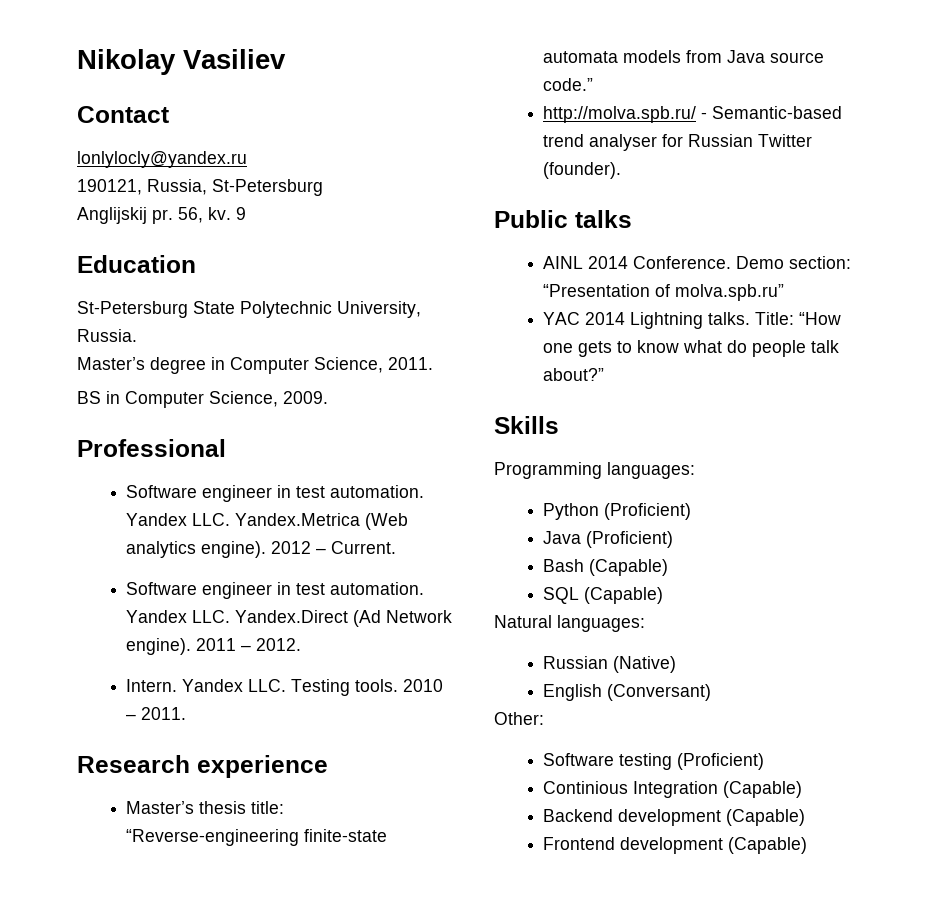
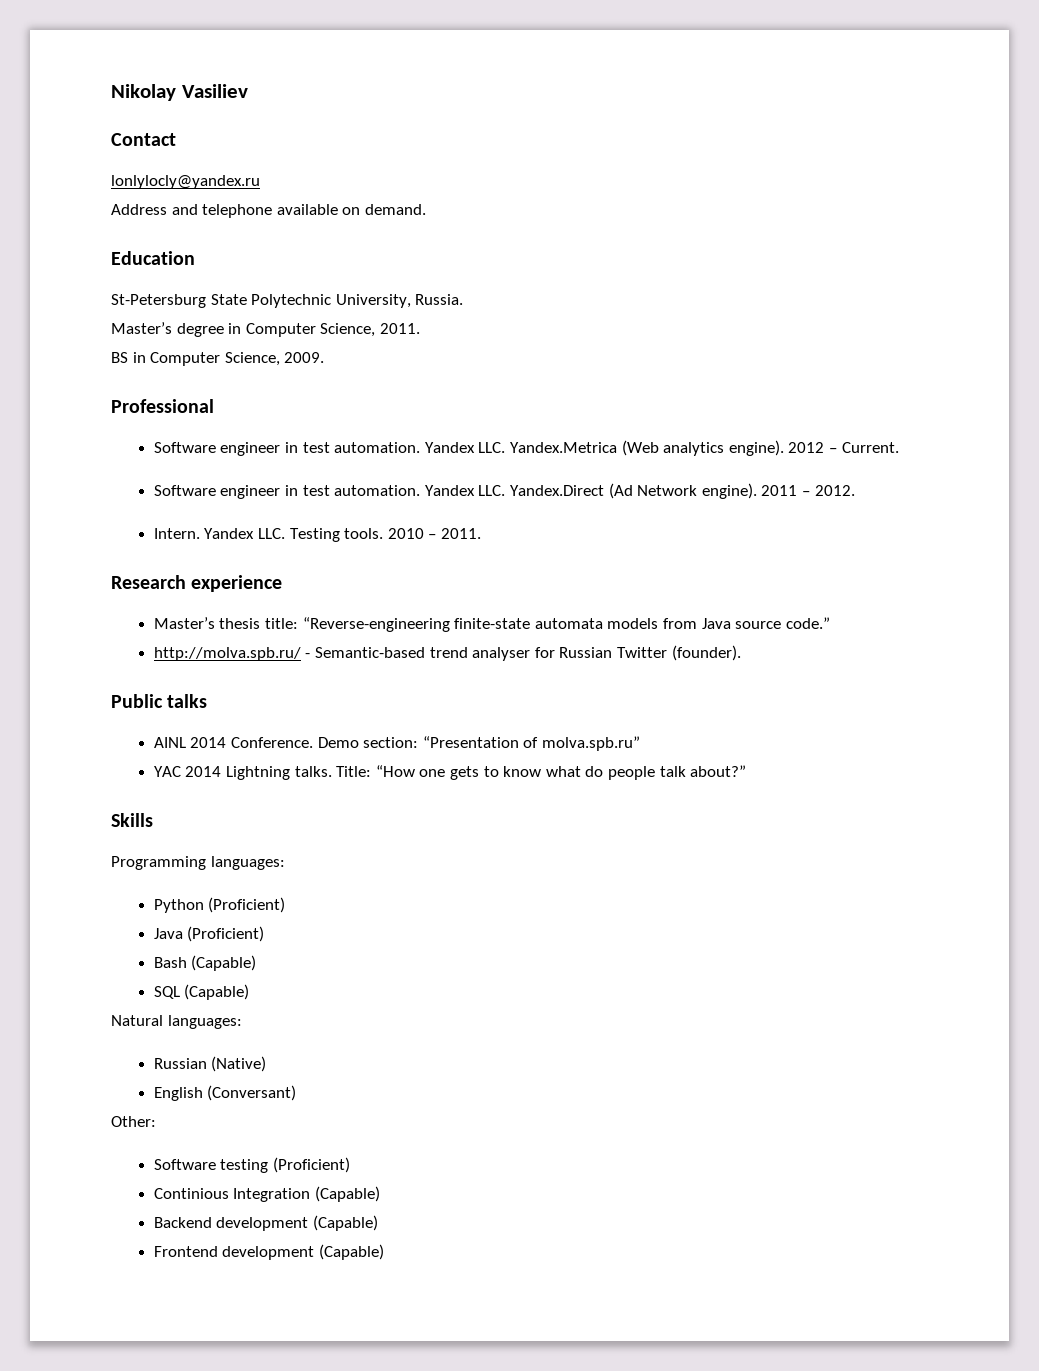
- 190121, Russia, St-Petersburg
- Anglijskij pr. 56, kv. 9
+ Address and telephone available on demand.

